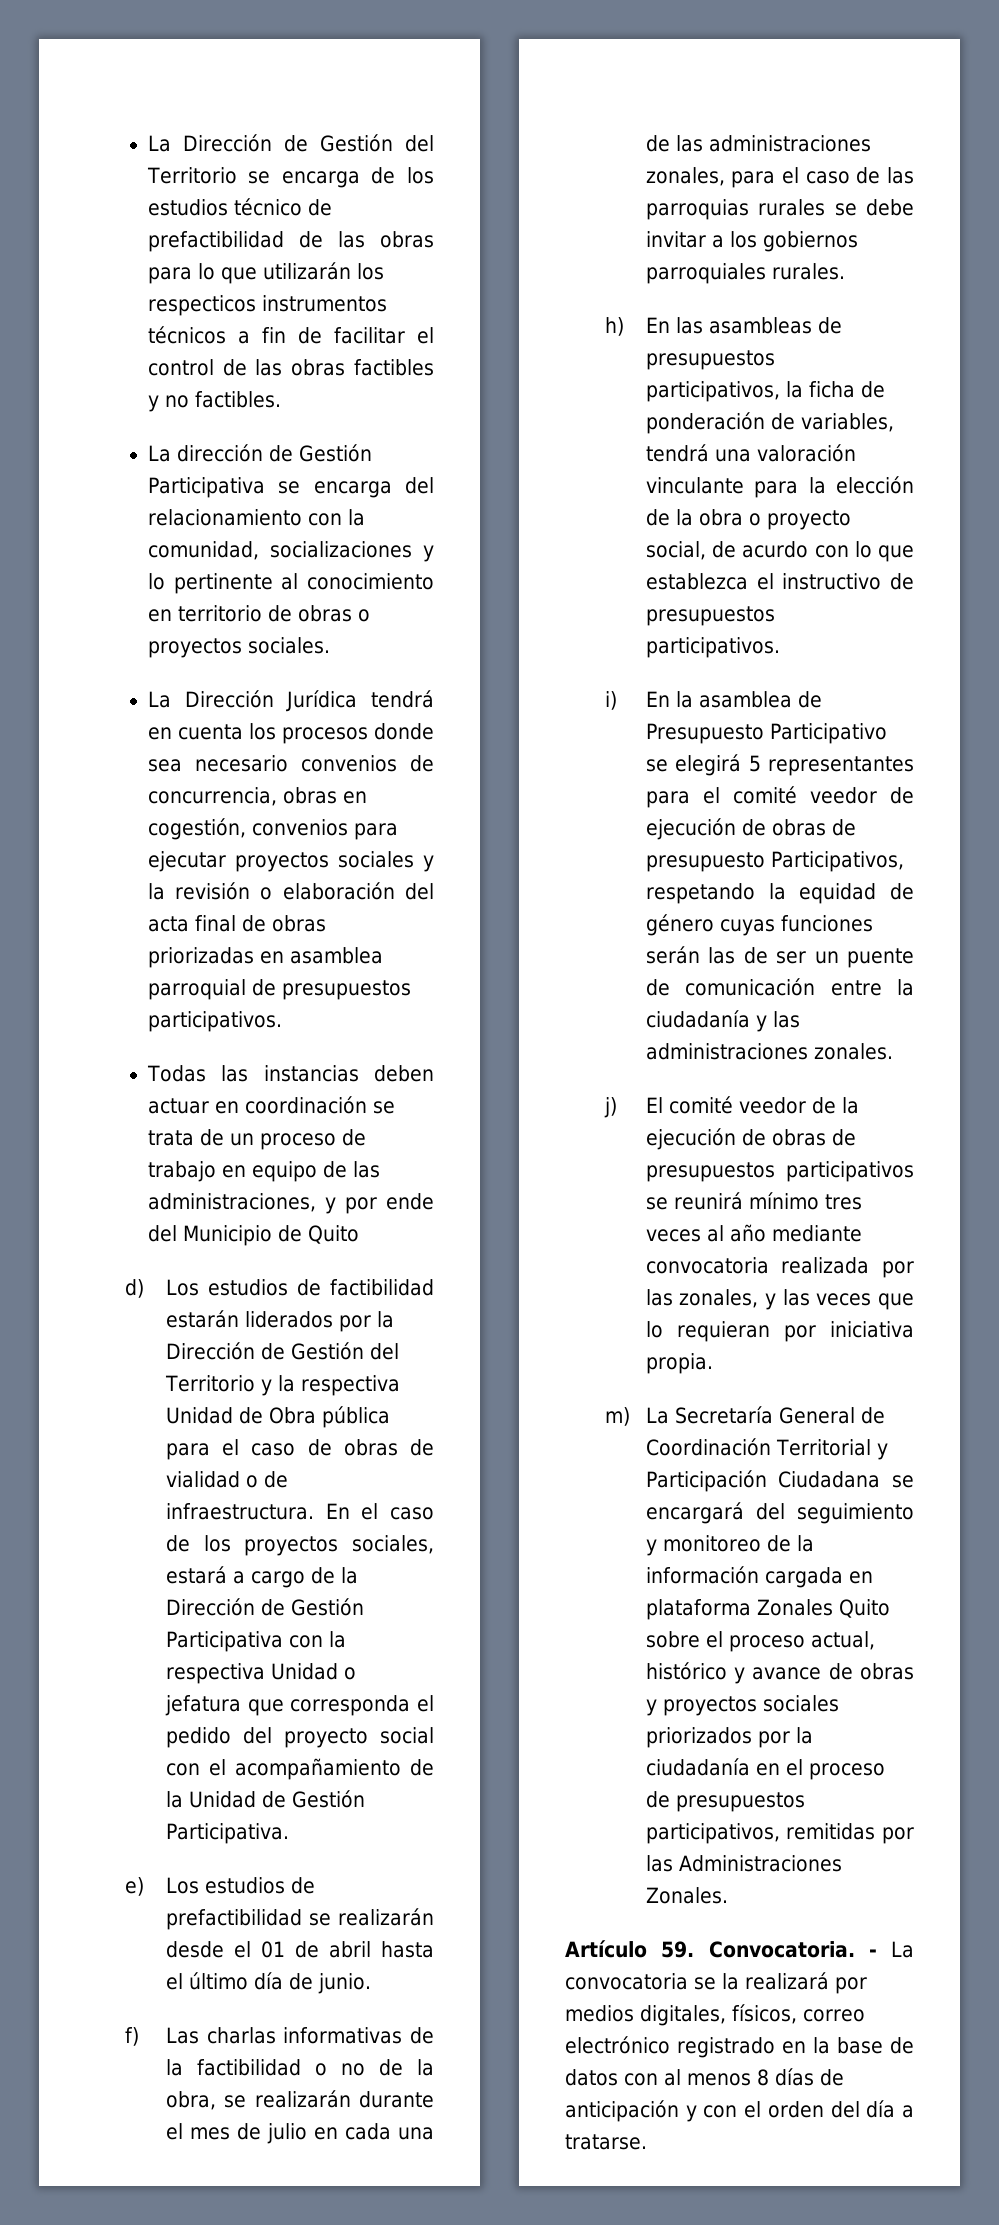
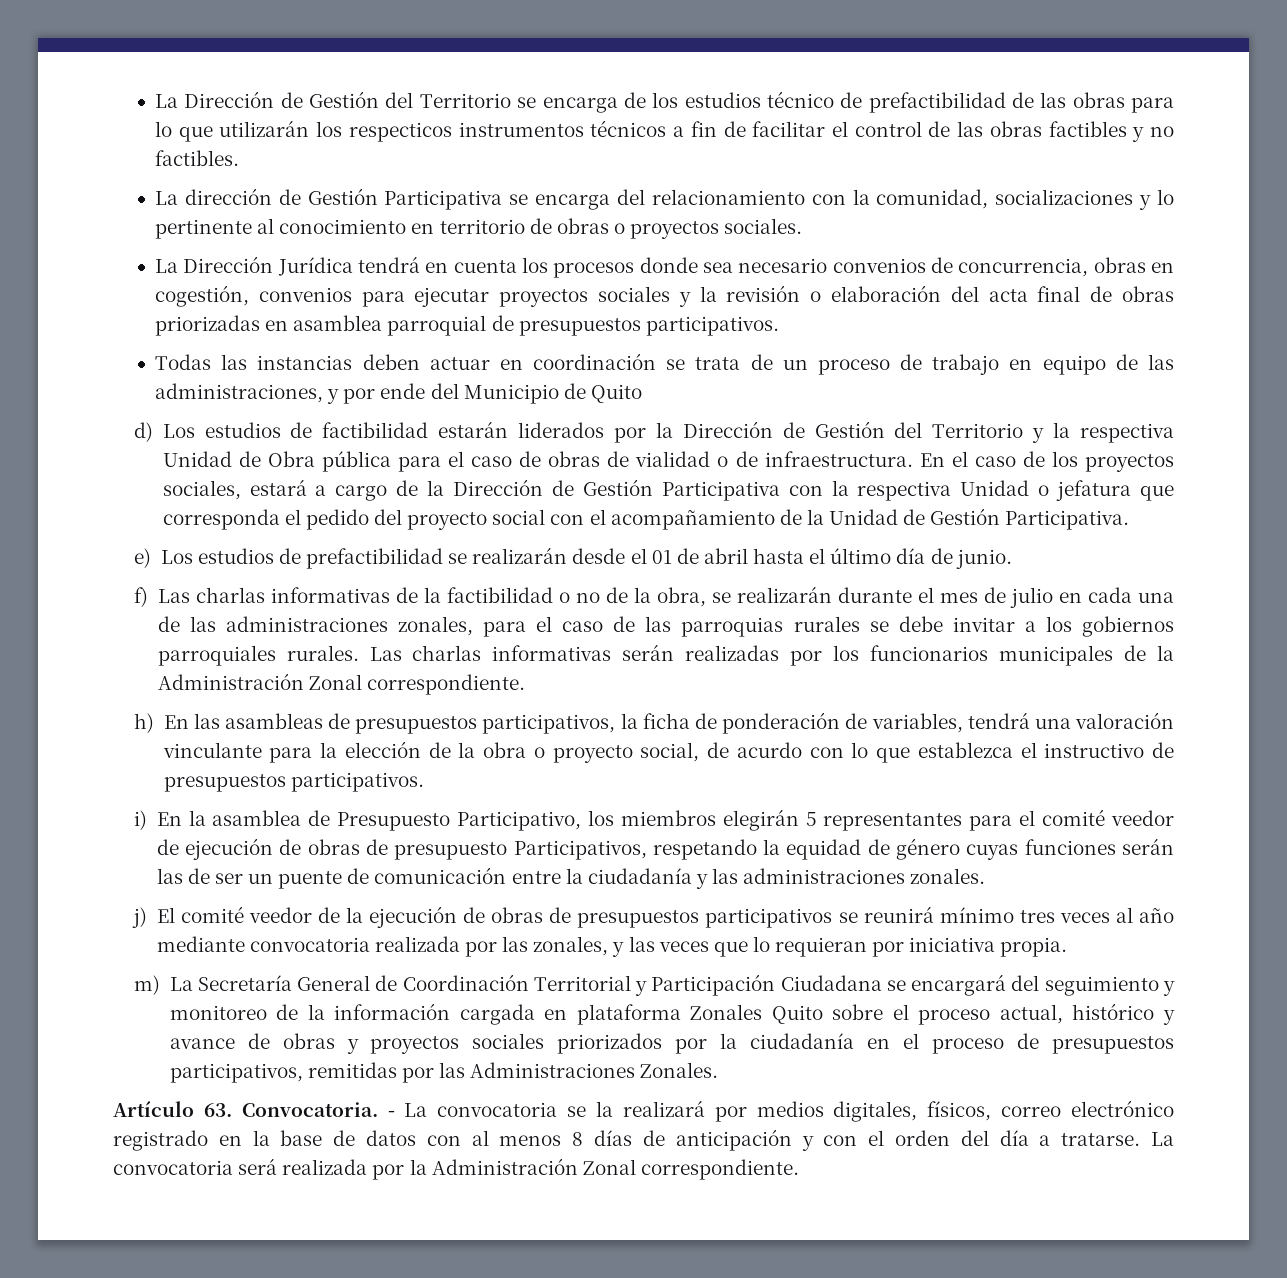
+ Las charlas informativas serán realizadas por los funcionarios municipales de la Administración Zonal correspondiente.
- i) En la asamblea de Presupuesto Participativo se elegirá 5 representantes para el comité veedor de ejecución de obras de presupuesto Participativos, respetando la equidad de género cuyas funciones serán las de ser un puente de comunicación entre la ciudadanía y las administraciones zonales.
+ i) En la asamblea de Presupuesto Participativo, los miembros elegirán 5 representantes para el comité veedor de ejecución de obras de presupuesto Participativos, respetando la equidad de género cuyas funciones serán las de ser un puente de comunicación entre la ciudadanía y las administraciones zonales.
- Artículo 59. Convocatoria.
+ Artículo 63. Convocatoria.
+ La convocatoria será realizada por la Administración Zonal correspondiente.

